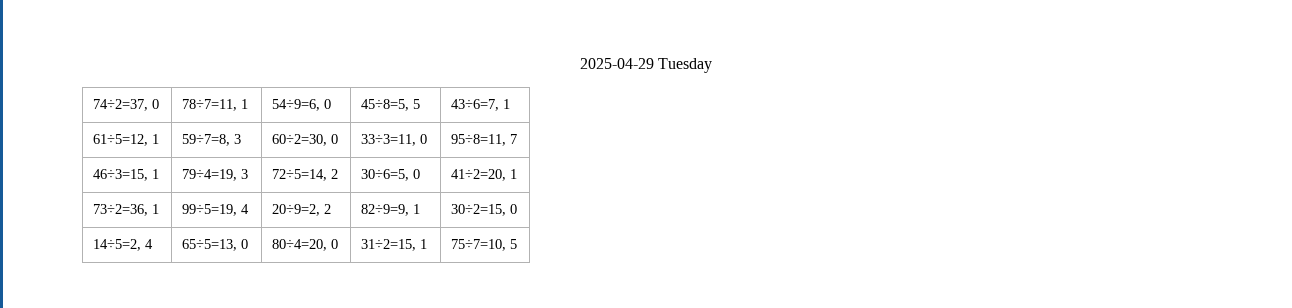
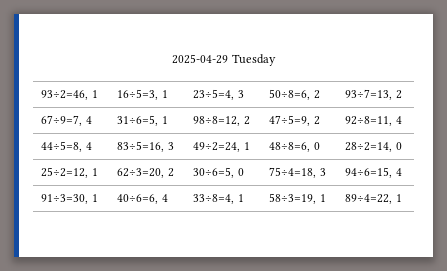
- 74÷2=37, 0 | 78÷7=11, 1 | 54÷9=6, 0 | 45÷8=5, 5 | 43÷6=7, 1
- 61÷5=12, 1 | 59÷7=8, 3 | 60÷2=30, 0 | 33÷3=11, 0 | 95÷8=11, 7
- 46÷3=15, 1 | 79÷4=19, 3 | 72÷5=14, 2 | 30÷6=5, 0 | 41÷2=20, 1
- 73÷2=36, 1 | 99÷5=19, 4 | 20÷9=2, 2 | 82÷9=9, 1 | 30÷2=15, 0
- 14÷5=2, 4 | 65÷5=13, 0 | 80÷4=20, 0 | 31÷2=15, 1 | 75÷7=10, 5
+ 93÷2=46, 1 | 16÷5=3, 1 | 23÷5=4, 3 | 50÷8=6, 2 | 93÷7=13, 2
+ 67÷9=7, 4 | 31÷6=5, 1 | 98÷8=12, 2 | 47÷5=9, 2 | 92÷8=11, 4
+ 44÷5=8, 4 | 83÷5=16, 3 | 49÷2=24, 1 | 48÷8=6, 0 | 28÷2=14, 0
+ 25÷2=12, 1 | 62÷3=20, 2 | 30÷6=5, 0 | 75÷4=18, 3 | 94÷6=15, 4
+ 91÷3=30, 1 | 40÷6=6, 4 | 33÷8=4, 1 | 58÷3=19, 1 | 89÷4=22, 1

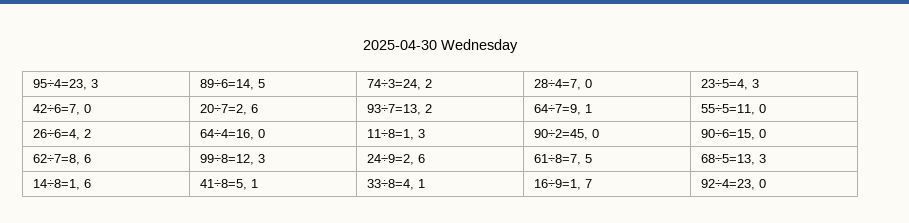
- 2025-04-29 Tuesday
- 93÷2=46, 1 | 16÷5=3, 1 | 23÷5=4, 3 | 50÷8=6, 2 | 93÷7=13, 2
- 67÷9=7, 4 | 31÷6=5, 1 | 98÷8=12, 2 | 47÷5=9, 2 | 92÷8=11, 4
- 44÷5=8, 4 | 83÷5=16, 3 | 49÷2=24, 1 | 48÷8=6, 0 | 28÷2=14, 0
- 25÷2=12, 1 | 62÷3=20, 2 | 30÷6=5, 0 | 75÷4=18, 3 | 94÷6=15, 4
- 91÷3=30, 1 | 40÷6=6, 4 | 33÷8=4, 1 | 58÷3=19, 1 | 89÷4=22, 1
+ 2025-04-30 Wednesday
+ 95÷4=23, 3 | 89÷6=14, 5 | 74÷3=24, 2 | 28÷4=7, 0 | 23÷5=4, 3
+ 42÷6=7, 0 | 20÷7=2, 6 | 93÷7=13, 2 | 64÷7=9, 1 | 55÷5=11, 0
+ 26÷6=4, 2 | 64÷4=16, 0 | 11÷8=1, 3 | 90÷2=45, 0 | 90÷6=15, 0
+ 62÷7=8, 6 | 99÷8=12, 3 | 24÷9=2, 6 | 61÷8=7, 5 | 68÷5=13, 3
+ 14÷8=1, 6 | 41÷8=5, 1 | 33÷8=4, 1 | 16÷9=1, 7 | 92÷4=23, 0

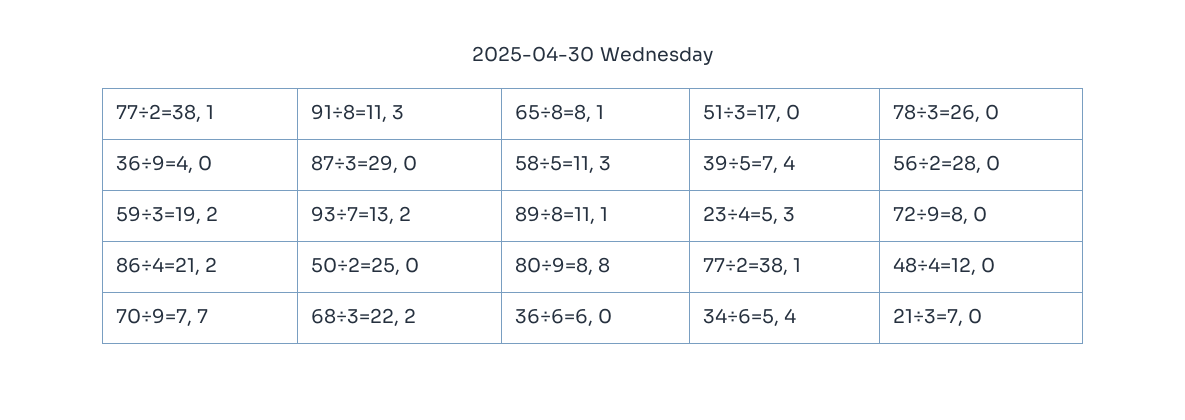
- 95÷4=23, 3 | 89÷6=14, 5 | 74÷3=24, 2 | 28÷4=7, 0 | 23÷5=4, 3
- 42÷6=7, 0 | 20÷7=2, 6 | 93÷7=13, 2 | 64÷7=9, 1 | 55÷5=11, 0
- 26÷6=4, 2 | 64÷4=16, 0 | 11÷8=1, 3 | 90÷2=45, 0 | 90÷6=15, 0
- 62÷7=8, 6 | 99÷8=12, 3 | 24÷9=2, 6 | 61÷8=7, 5 | 68÷5=13, 3
- 14÷8=1, 6 | 41÷8=5, 1 | 33÷8=4, 1 | 16÷9=1, 7 | 92÷4=23, 0
+ 77÷2=38, 1 | 91÷8=11, 3 | 65÷8=8, 1 | 51÷3=17, 0 | 78÷3=26, 0
+ 36÷9=4, 0 | 87÷3=29, 0 | 58÷5=11, 3 | 39÷5=7, 4 | 56÷2=28, 0
+ 59÷3=19, 2 | 93÷7=13, 2 | 89÷8=11, 1 | 23÷4=5, 3 | 72÷9=8, 0
+ 86÷4=21, 2 | 50÷2=25, 0 | 80÷9=8, 8 | 77÷2=38, 1 | 48÷4=12, 0
+ 70÷9=7, 7 | 68÷3=22, 2 | 36÷6=6, 0 | 34÷6=5, 4 | 21÷3=7, 0

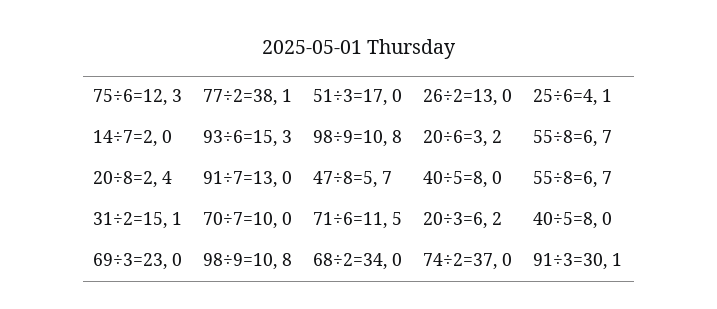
- 2025-04-30 Wednesday
- 77÷2=38, 1 | 91÷8=11, 3 | 65÷8=8, 1 | 51÷3=17, 0 | 78÷3=26, 0
- 36÷9=4, 0 | 87÷3=29, 0 | 58÷5=11, 3 | 39÷5=7, 4 | 56÷2=28, 0
- 59÷3=19, 2 | 93÷7=13, 2 | 89÷8=11, 1 | 23÷4=5, 3 | 72÷9=8, 0
- 86÷4=21, 2 | 50÷2=25, 0 | 80÷9=8, 8 | 77÷2=38, 1 | 48÷4=12, 0
- 70÷9=7, 7 | 68÷3=22, 2 | 36÷6=6, 0 | 34÷6=5, 4 | 21÷3=7, 0
+ 2025-05-01 Thursday
+ 75÷6=12, 3 | 77÷2=38, 1 | 51÷3=17, 0 | 26÷2=13, 0 | 25÷6=4, 1
+ 14÷7=2, 0 | 93÷6=15, 3 | 98÷9=10, 8 | 20÷6=3, 2 | 55÷8=6, 7
+ 20÷8=2, 4 | 91÷7=13, 0 | 47÷8=5, 7 | 40÷5=8, 0 | 55÷8=6, 7
+ 31÷2=15, 1 | 70÷7=10, 0 | 71÷6=11, 5 | 20÷3=6, 2 | 40÷5=8, 0
+ 69÷3=23, 0 | 98÷9=10, 8 | 68÷2=34, 0 | 74÷2=37, 0 | 91÷3=30, 1

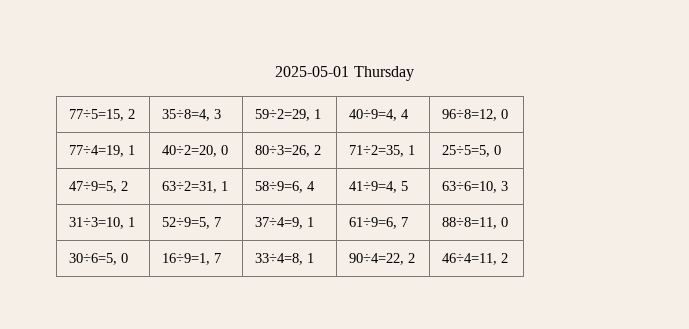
- 75÷6=12, 3 | 77÷2=38, 1 | 51÷3=17, 0 | 26÷2=13, 0 | 25÷6=4, 1
- 14÷7=2, 0 | 93÷6=15, 3 | 98÷9=10, 8 | 20÷6=3, 2 | 55÷8=6, 7
- 20÷8=2, 4 | 91÷7=13, 0 | 47÷8=5, 7 | 40÷5=8, 0 | 55÷8=6, 7
- 31÷2=15, 1 | 70÷7=10, 0 | 71÷6=11, 5 | 20÷3=6, 2 | 40÷5=8, 0
- 69÷3=23, 0 | 98÷9=10, 8 | 68÷2=34, 0 | 74÷2=37, 0 | 91÷3=30, 1
+ 77÷5=15, 2 | 35÷8=4, 3 | 59÷2=29, 1 | 40÷9=4, 4 | 96÷8=12, 0
+ 77÷4=19, 1 | 40÷2=20, 0 | 80÷3=26, 2 | 71÷2=35, 1 | 25÷5=5, 0
+ 47÷9=5, 2 | 63÷2=31, 1 | 58÷9=6, 4 | 41÷9=4, 5 | 63÷6=10, 3
+ 31÷3=10, 1 | 52÷9=5, 7 | 37÷4=9, 1 | 61÷9=6, 7 | 88÷8=11, 0
+ 30÷6=5, 0 | 16÷9=1, 7 | 33÷4=8, 1 | 90÷4=22, 2 | 46÷4=11, 2

